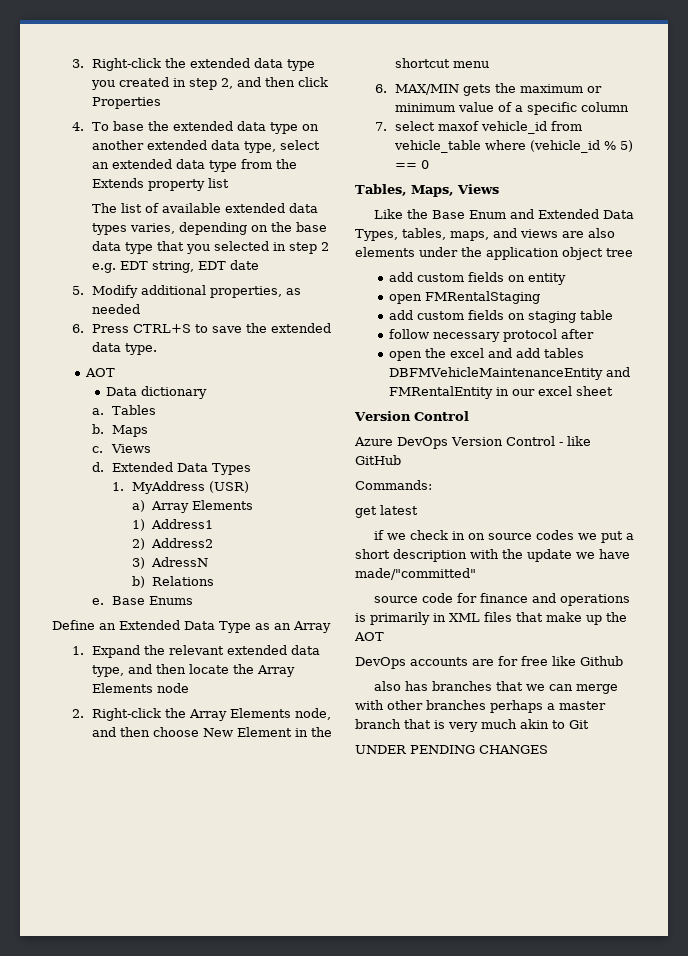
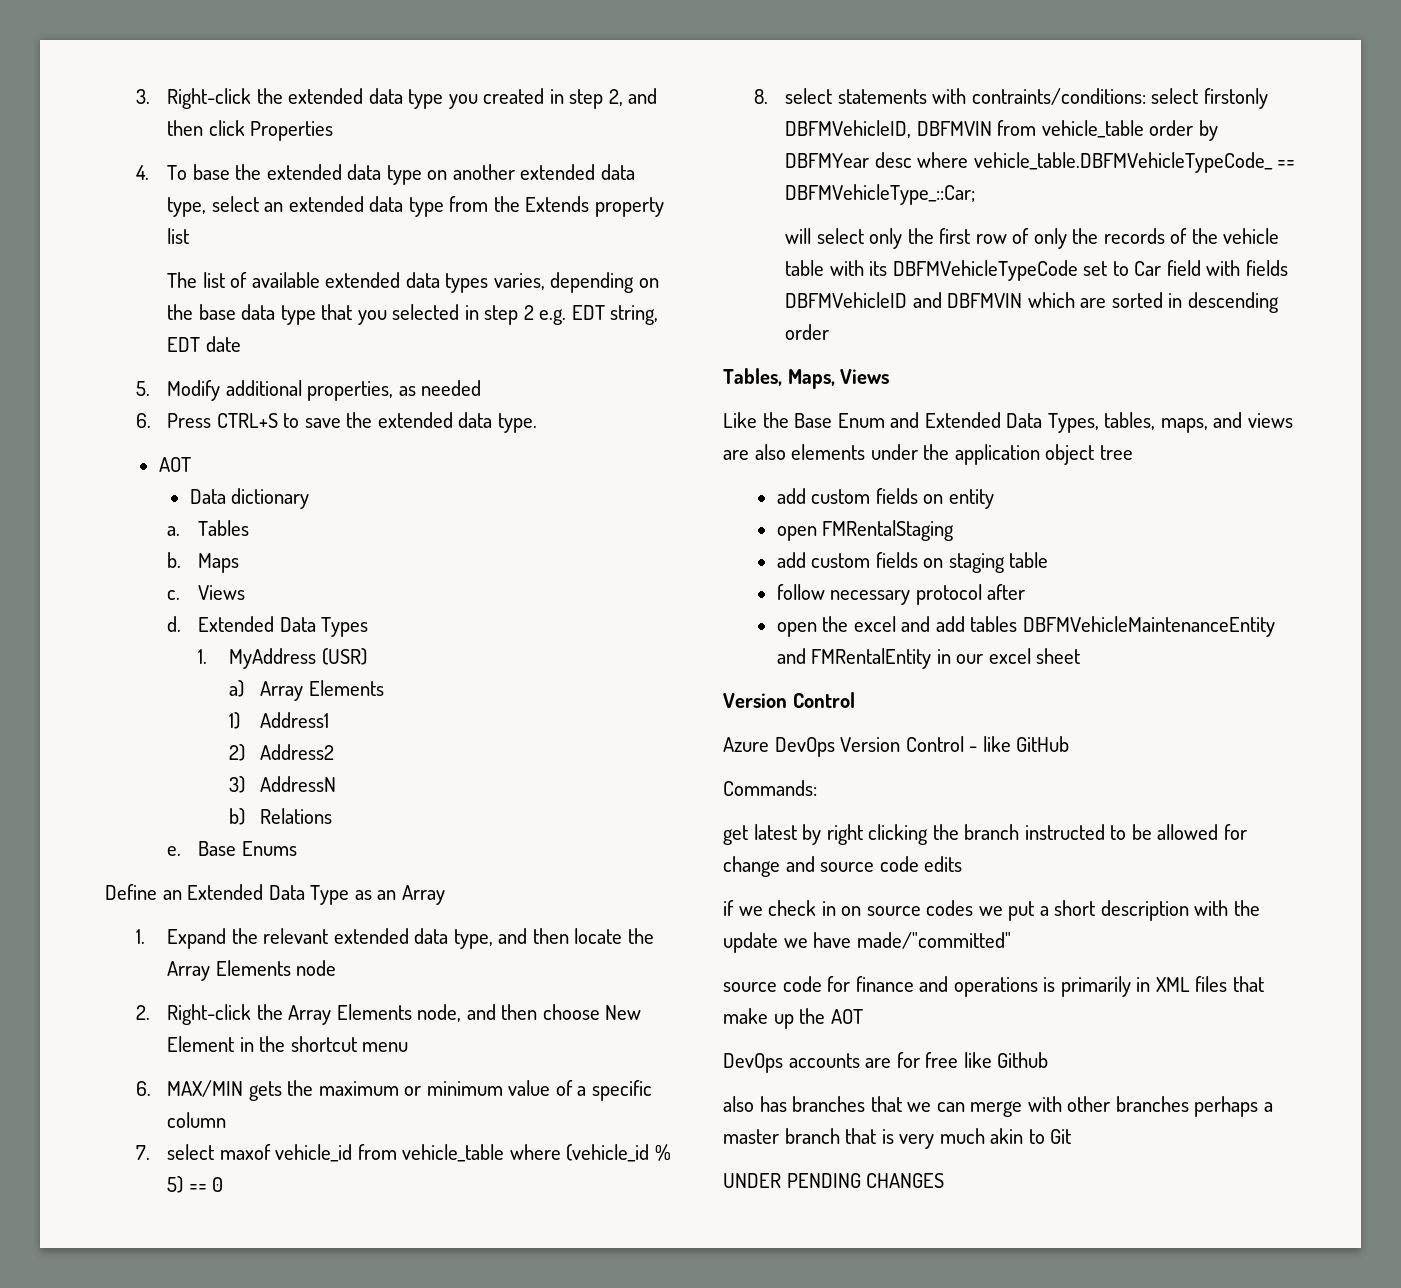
- 3) AdressN
+ 3) AddressN
+ 8. select statements with contraints/conditions: select firstonly DBFMVehicleID, DBFMVIN from vehicle_table order by DBFMYear desc where vehicle_table.DBFMVehicleTypeCode_ == DBFMVehicleType_::Car;
+ will select only the first row of only the records of the vehicle table with its DBFMVehicleTypeCode set to Car field with fields DBFMVehicleID and DBFMVIN which are sorted in descending order
- get latest
+ get latest by right clicking the branch instructed to be allowed for change and source code edits

